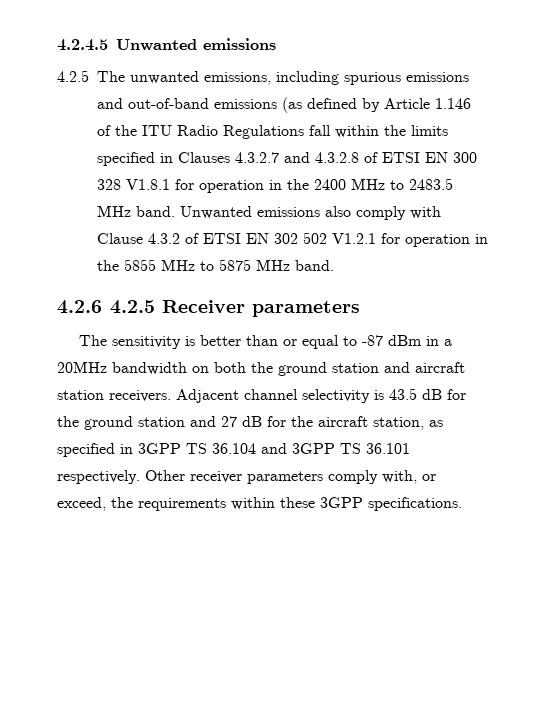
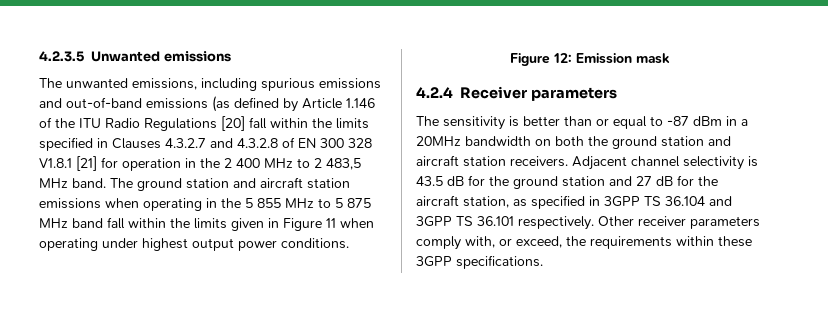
- 4.2.4.5 Unwanted emissions
+ 4.2.3.5 Unwanted emissions
- 4.2.5 The unwanted emissions, including spurious emissions and out-of-band emissions (as defined by Article 1.146 of the ITU Radio Regulations fall within the limits specified in Clauses 4.3.2.7 and 4.3.2.8 of ETSI EN 300 328 V1.8.1 for operation in the 2400 MHz to 2483.5 MHz band. Unwanted emissions also comply with Clause 4.3.2 of ETSI EN 302 502 V1.2.1 for operation in the 5855 MHz to 5875 MHz band.
- 4.2.6 4.2.5 Receiver parameters
+ The unwanted emissions, including spurious emissions and out-of-band emissions (as defined by Article 1.146 of the ITU Radio Regulations [20] fall within the limits specified in Clauses 4.3.2.7 and 4.3.2.8 of EN 300 328 V1.8.1 [21] for operation in the 2 400 MHz to 2 483,5 MHz band. The ground station and aircraft station emissions when operating in the 5 855 MHz to 5 875 MHz band fall within the limits given in Figure 11 when operating under highest output power conditions.
+ Figure 12: Emission mask
+ 4.2.4 Receiver parameters

